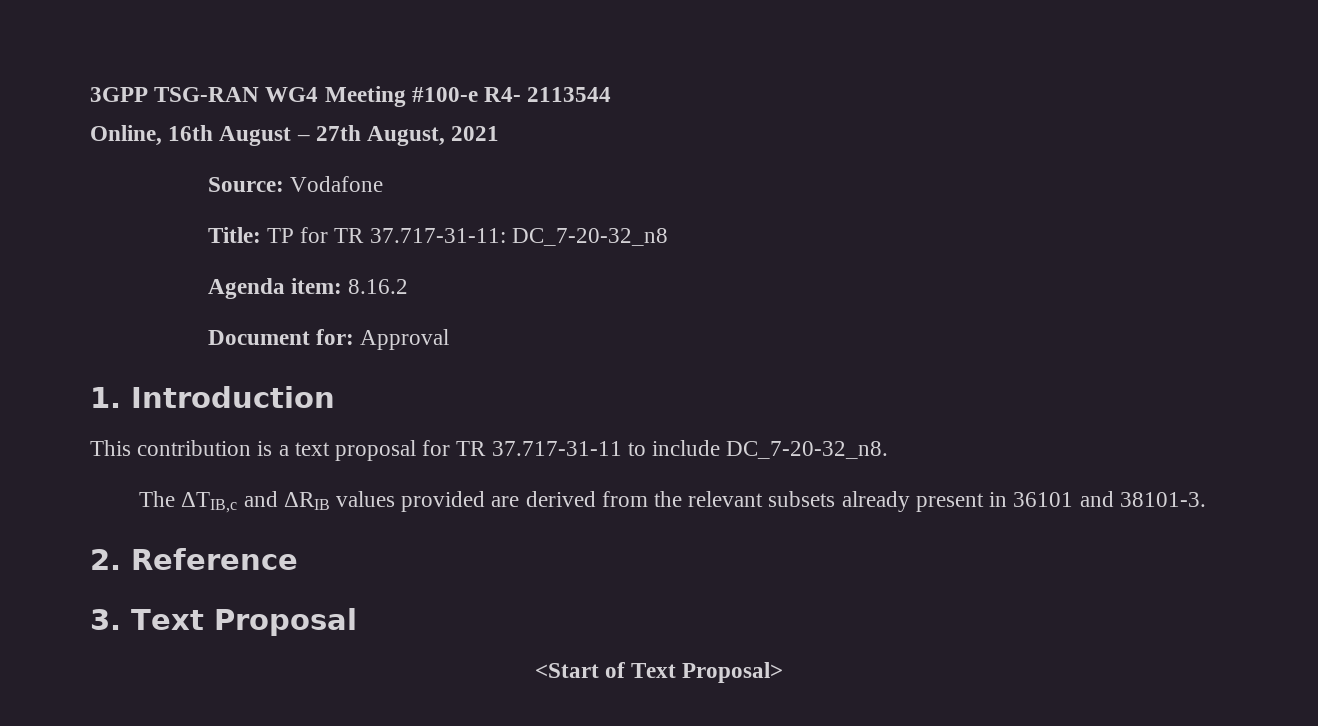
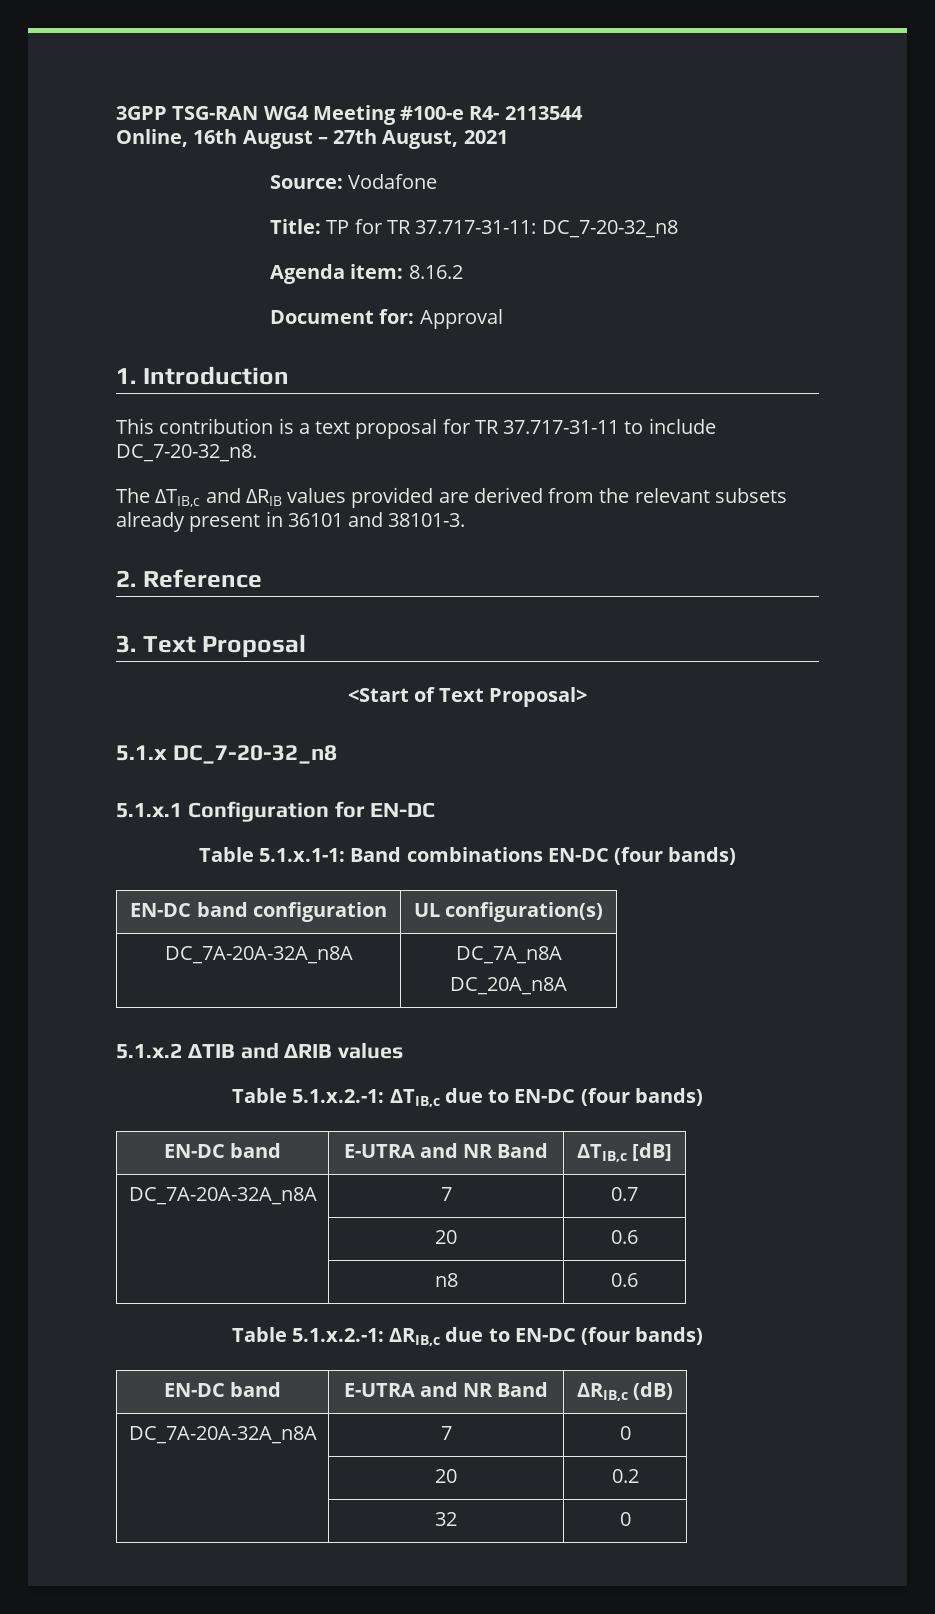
+ 5.1.x DC_7-20-32_n8
+ 5.1.x.1 Configuration for EN-DC
+ Table 5.1.x.1-1: Band combinations EN-DC (four bands)
+ EN-DC band configuration | UL configuration(s)
+ DC_7A-20A-32A_n8A | DC_7A_n8A
+ DC_20A_n8A
+ 5.1.x.2 ∆TIB and ∆RIB values
+ Table 5.1.x.2.-1: ΔTIB,c due to EN-DC (four bands)
+ EN-DC band | E-UTRA and NR Band | ΔTIB,c [dB]
+ DC_7A-20A-32A_n8A | 7 | 0.7
+ | 20 | 0.6
+ | n8 | 0.6
+ Table 5.1.x.2.-1: ΔRIB,c due to EN-DC (four bands)
+ EN-DC band | E-UTRA and NR Band | ΔRIB,c (dB)
+ DC_7A-20A-32A_n8A | 7 | 0
+ | 20 | 0.2
+ | 32 | 0

